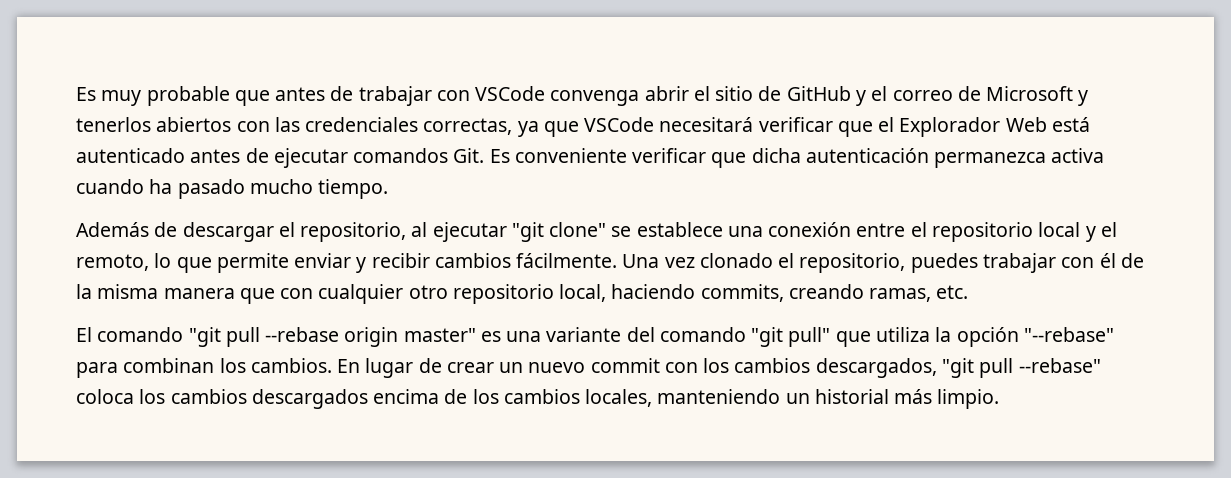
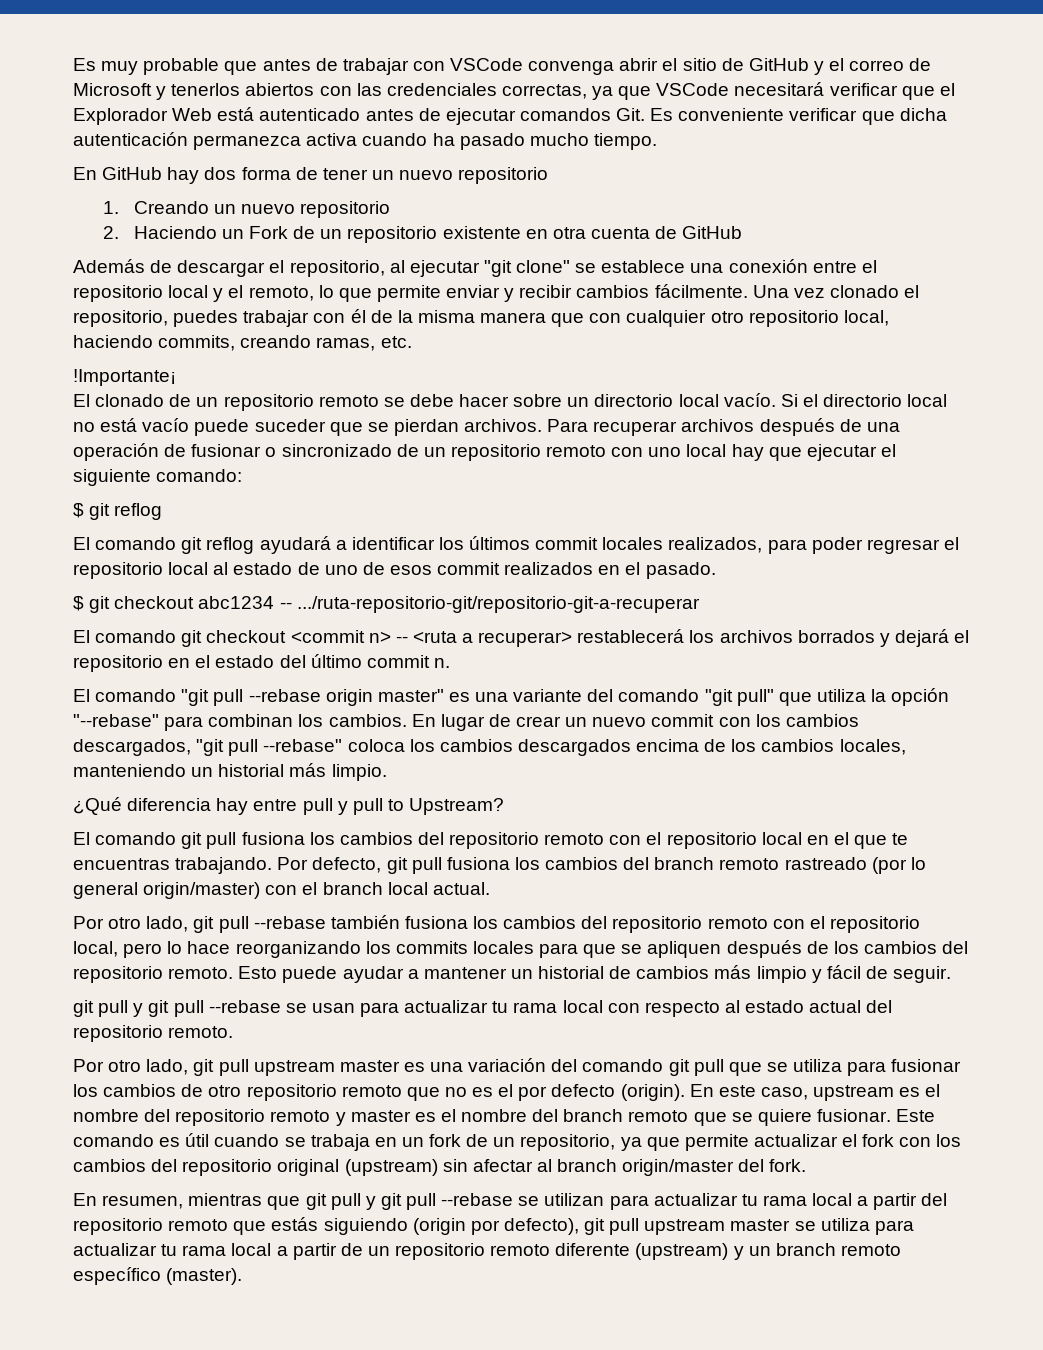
+ En GitHub hay dos forma de tener un nuevo repositorio
+ 1. Creando un nuevo repositorio
+ 2. Haciendo un Fork de un repositorio existente en otra cuenta de GitHub
+ !Importante¡
+ El clonado de un repositorio remoto se debe hacer sobre un directorio local vacío. Si el directorio local no está vacío puede suceder que se pierdan archivos. Para recuperar archivos después de una operación de fusionar o sincronizado de un repositorio remoto con uno local hay que ejecutar el siguiente comando:
+ $ git reflog
+ El comando git reflog ayudará a identificar los últimos commit locales realizados, para poder regresar el repositorio local al estado de uno de esos commit realizados en el pasado.
+ $ git checkout abc1234 -- .../ruta-repositorio-git/repositorio-git-a-recuperar
+ El comando git checkout <commit n> -- <ruta a recuperar> restablecerá los archivos borrados y dejará el repositorio en el estado del último commit n.
+ ¿Qué diferencia hay entre pull y pull to Upstream?
+ El comando git pull fusiona los cambios del repositorio remoto con el repositorio local en el que te encuentras trabajando. Por defecto, git pull fusiona los cambios del branch remoto rastreado (por lo general origin/master) con el branch local actual.
+ Por otro lado, git pull --rebase también fusiona los cambios del repositorio remoto con el repositorio local, pero lo hace reorganizando los commits locales para que se apliquen después de los cambios del repositorio remoto. Esto puede ayudar a mantener un historial de cambios más limpio y fácil de seguir.
+ git pull y git pull --rebase se usan para actualizar tu rama local con respecto al estado actual del repositorio remoto.
+ Por otro lado, git pull upstream master es una variación del comando git pull que se utiliza para fusionar los cambios de otro repositorio remoto que no es el por defecto (origin). En este caso, upstream es el nombre del repositorio remoto y master es el nombre del branch remoto que se quiere fusionar. Este comando es útil cuando se trabaja en un fork de un repositorio, ya que permite actualizar el fork con los cambios del repositorio original (upstream) sin afectar al branch origin/master del fork.
+ En resumen, mientras que git pull y git pull --rebase se utilizan para actualizar tu rama local a partir del repositorio remoto que estás siguiendo (origin por defecto), git pull upstream master se utiliza para actualizar tu rama local a partir de un repositorio remoto diferente (upstream) y un branch remoto específico (master).

